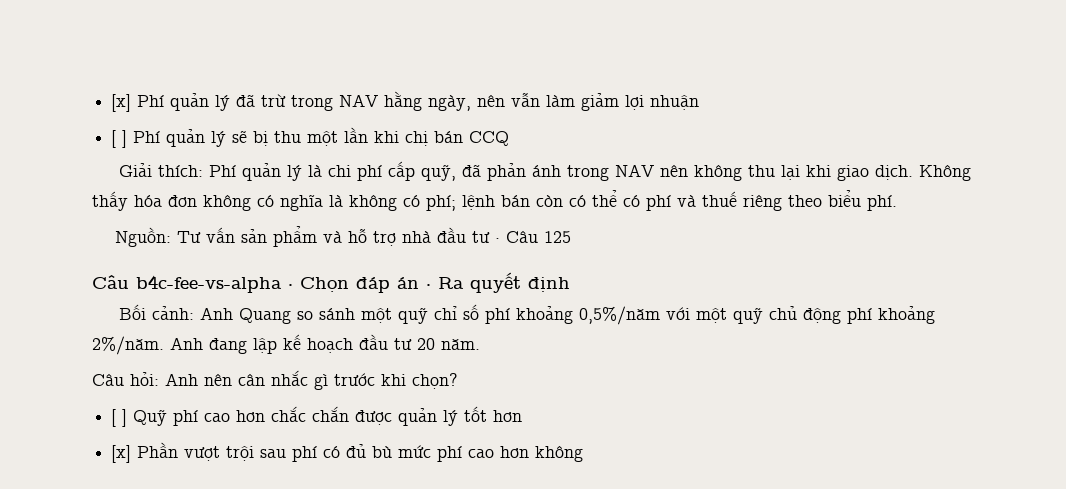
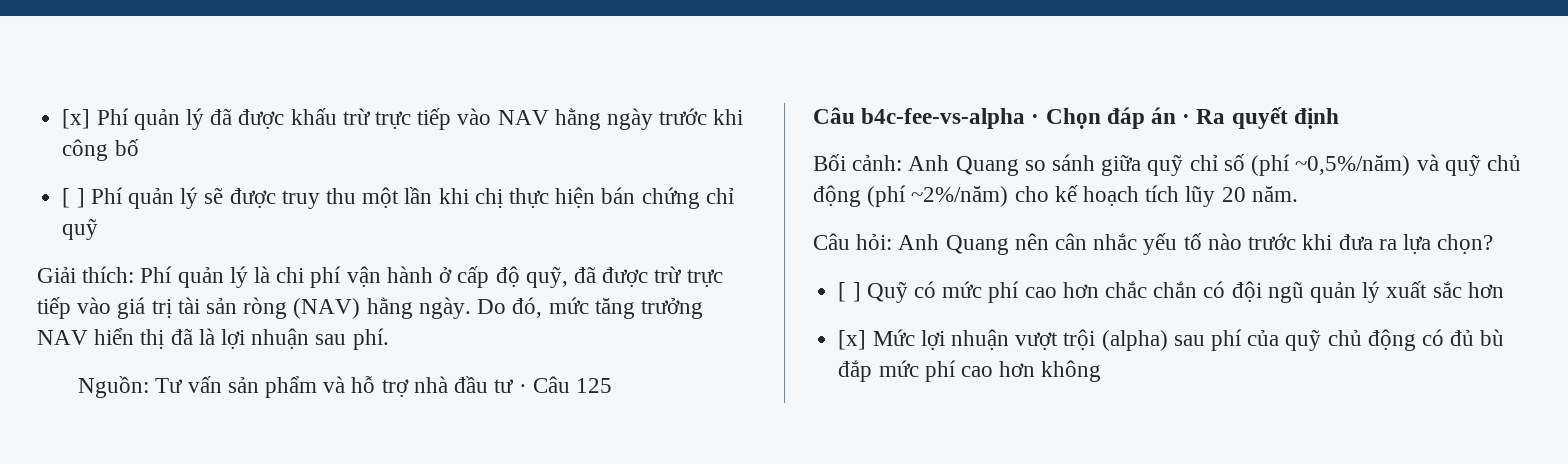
- [x] Phí quản lý đã trừ trong NAV hằng ngày, nên vẫn làm giảm lợi nhuận
+ [x] Phí quản lý đã được khấu trừ trực tiếp vào NAV hằng ngày trước khi công bố
- [ ] Phí quản lý sẽ bị thu một lần khi chị bán CCQ
+ [ ] Phí quản lý sẽ được truy thu một lần khi chị thực hiện bán chứng chỉ quỹ
- Giải thích: Phí quản lý là chi phí cấp quỹ, đã phản ánh trong NAV nên không thu lại khi giao dịch. Không thấy hóa đơn không có nghĩa là không có phí; lệnh bán còn có thể có phí và thuế riêng theo biểu phí.
+ Giải thích: Phí quản lý là chi phí vận hành ở cấp độ quỹ, đã được trừ trực tiếp vào giá trị tài sản ròng (NAV) hằng ngày. Do đó, mức tăng trưởng NAV hiển thị đã là lợi nhuận sau phí.
- Bối cảnh: Anh Quang so sánh một quỹ chỉ số phí khoảng 0,5%/năm với một quỹ chủ động phí khoảng 2%/năm. Anh đang lập kế hoạch đầu tư 20 năm.
+ Bối cảnh: Anh Quang so sánh giữa quỹ chỉ số (phí ~0,5%/năm) và quỹ chủ động (phí ~2%/năm) cho kế hoạch tích lũy 20 năm.
- Câu hỏi: Anh nên cân nhắc gì trước khi chọn?
+ Câu hỏi: Anh Quang nên cân nhắc yếu tố nào trước khi đưa ra lựa chọn?
- [ ] Quỹ phí cao hơn chắc chắn được quản lý tốt hơn
+ [ ] Quỹ có mức phí cao hơn chắc chắn có đội ngũ quản lý xuất sắc hơn
- [x] Phần vượt trội sau phí có đủ bù mức phí cao hơn không
+ [x] Mức lợi nhuận vượt trội (alpha) sau phí của quỹ chủ động có đủ bù đắp mức phí cao hơn không

